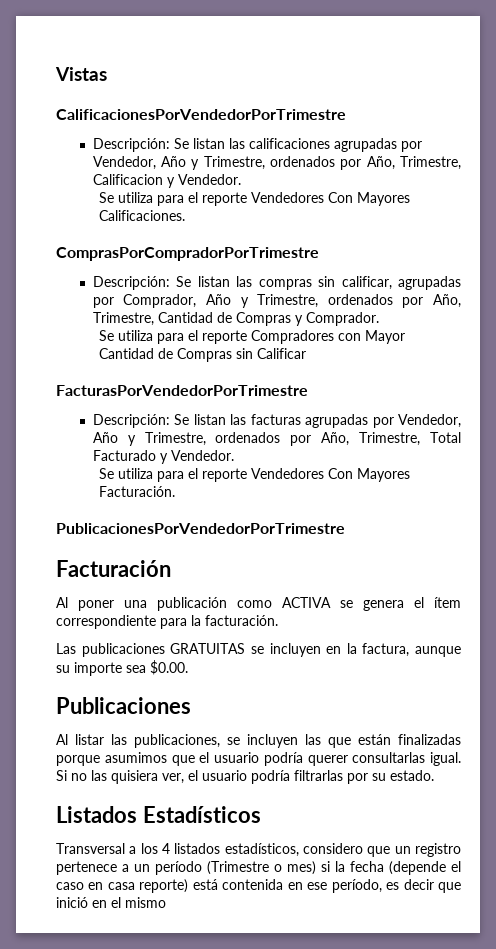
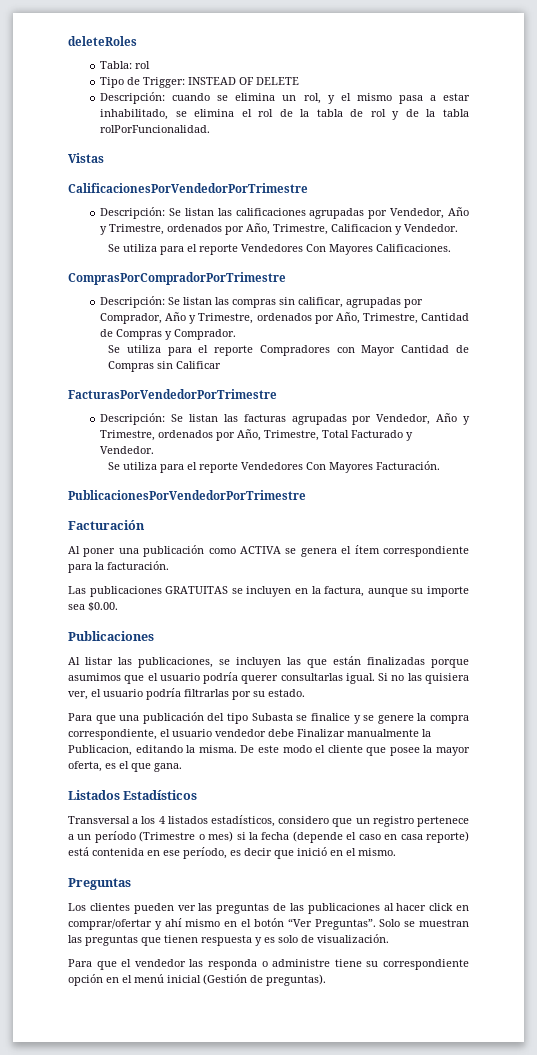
+ deleteRoles
+ Tabla: rol
+ Tipo de Trigger: INSTEAD OF DELETE
+ Descripción: cuando se elimina un rol, y el mismo pasa a estar inhabilitado, se elimina el rol de la tabla de rol y de la tabla rolPorFuncionalidad.
+ Para que una publicación del tipo Subasta se finalice y se genere la compra correspondiente, el usuario vendedor debe Finalizar manualmente la Publicacion, editando la misma. De este modo el cliente que posee la mayor oferta, es el que gana.
- Transversal a los 4 listados estadísticos, considero que un registro pertenece a un período (Trimestre o mes) si la fecha (depende el caso en casa reporte) está contenida en ese período, es decir que inició en el mismo
+ Transversal a los 4 listados estadísticos, considero que un registro pertenece a un período (Trimestre o mes) si la fecha (depende el caso en casa reporte) está contenida en ese período, es decir que inició en el mismo.
+ Preguntas
+ Los clientes pueden ver las preguntas de las publicaciones al hacer click en comprar/ofertar y ahí mismo en el botón “Ver Preguntas”. Solo se muestran las preguntas que tienen respuesta y es solo de visualización.
+ Para que el vendedor las responda o administre tiene su correspondiente opción en el menú inicial (Gestión de preguntas).

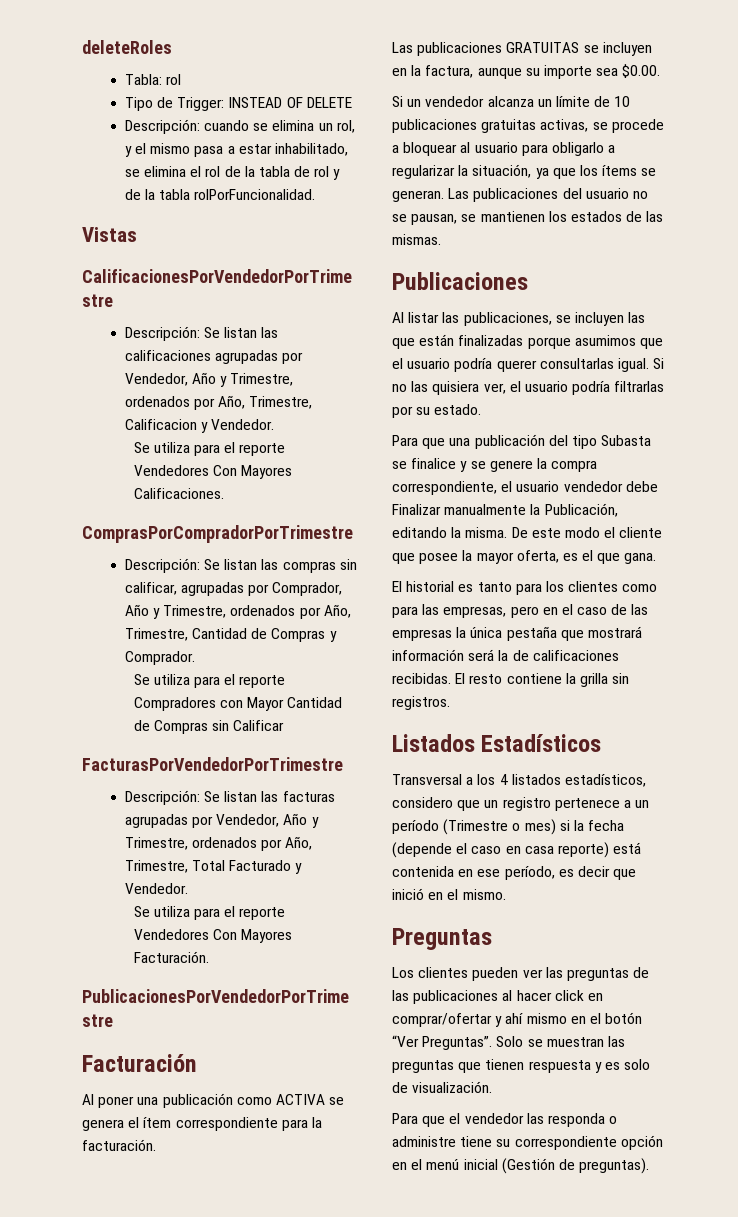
+ Si un vendedor alcanza un límite de 10 publicaciones gratuitas activas, se procede a bloquear al usuario para obligarlo a regularizar la situación, ya que los ítems se generan. Las publicaciones del usuario no se pausan, se mantienen los estados de las mismas.
- Para que una publicación del tipo Subasta se finalice y se genere la compra correspondiente, el usuario vendedor debe Finalizar manualmente la Publicacion, editando la misma.
+ Para que una publicación del tipo Subasta se finalice y se genere la compra correspondiente, el usuario vendedor debe Finalizar manualmente la Publicación, editando la misma.
+ El historial es tanto para los clientes como para las empresas, pero en el caso de las empresas la única pestaña que mostrará información será la de calificaciones recibidas. El resto contiene la grilla sin registros.

